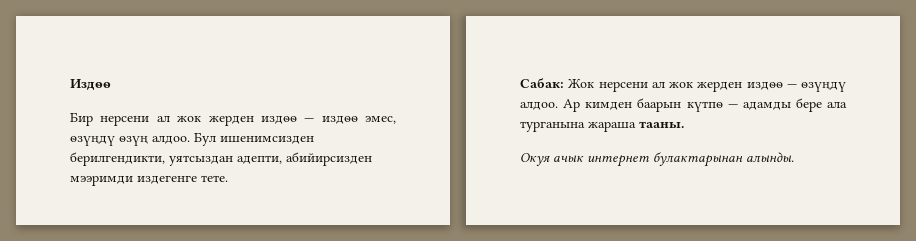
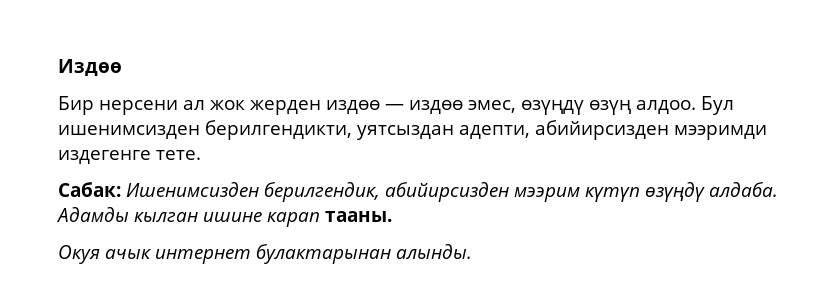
- Сабак: Жок нерсени ал жок жерден издөө — өзүңдү алдоо. Ар кимден баарын күтпө — адамды бере ала турганына жараша тааны.
+ Сабак: Ишенимсизден берилгендик, абийирсизден мээрим күтүп өзүңдү алдаба. Адамды кылган ишине карап тааны.

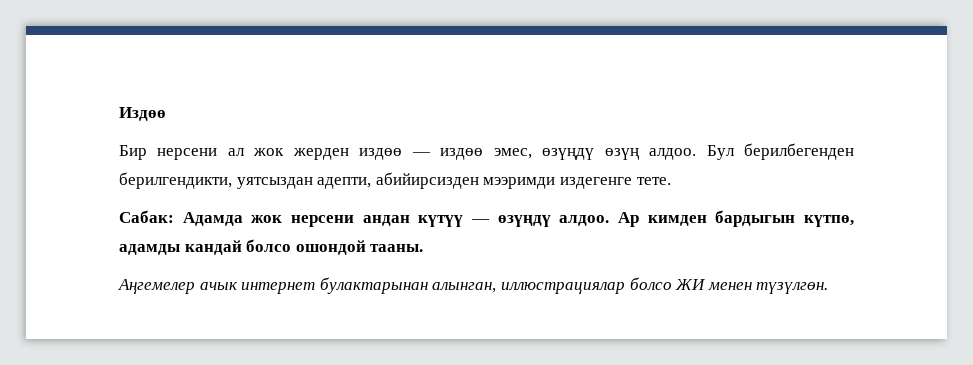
- Бул ишенимсизден берилгендикти, уятсыздан адепти, абийирсизден мээримди издегенге тете.
+ Бул берилбегенден берилгендикти, уятсыздан адепти, абийирсизден мээримди издегенге тете.
- Сабак: Ишенимсизден берилгендик, абийирсизден мээрим күтүп өзүңдү алдаба. Адамды кылган ишине карап тааны.
+ Сабак: Адамда жок нерсени андан күтүү — өзүңдү алдоо. Ар кимден бардыгын күтпө, адамды кандай болсо ошондой тааны.
- Окуя ачык интернет булактарынан алынды.
+ Аңгемелер ачык интернет булактарынан алынган, иллюстрациялар болсо ЖИ менен түзүлгөн.

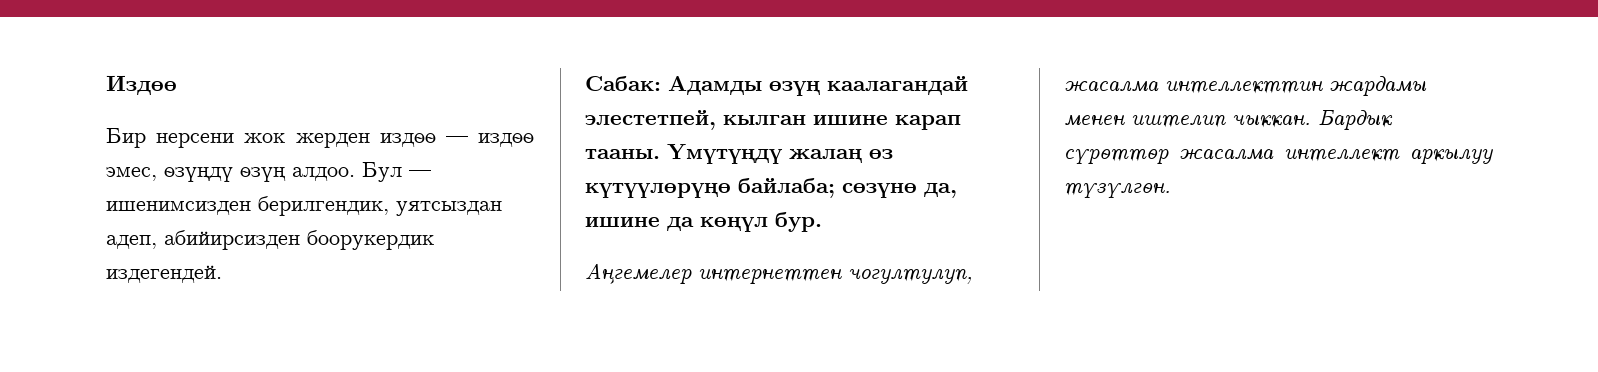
- Бир нерсени ал жок жерден издөө — издөө эмес, өзүңдү өзүң алдоо.
+ Бир нерсени жок жерден издөө — издөө эмес, өзүңдү өзүң алдоо.
- Бул берилбегенден берилгендикти, уятсыздан адепти, абийирсизден мээримди издегенге тете.
- Сабак: Адамда жок нерсени андан күтүү — өзүңдү алдоо. Ар кимден бардыгын күтпө, адамды кандай болсо ошондой тааны.
- Аңгемелер ачык интернет булактарынан алынган, иллюстрациялар болсо ЖИ менен түзүлгөн.
+ Бул — ишенимсизден берилгендик, уятсыздан адеп, абийирсизден боорукердик издегендей.
+ Сабак: Адамды өзүң каалагандай элестетпей, кылган ишине карап тааны. Үмүтүңдү жалаң өз күтүүлөрүңө байлаба; сөзүнө да, ишине да көңүл бур.
+ Аңгемелер интернеттен чогултулуп, жасалма интеллекттин жардамы менен иштелип чыккан. Бардык сүрөттөр жасалма интеллект аркылуу түзүлгөн.

